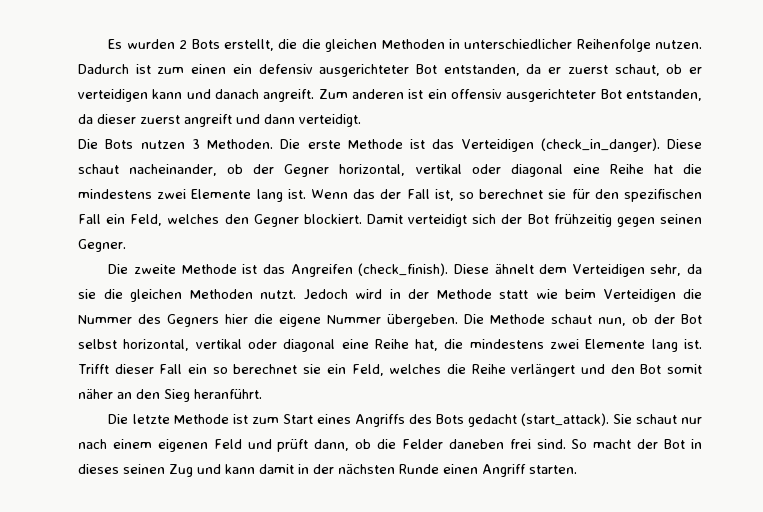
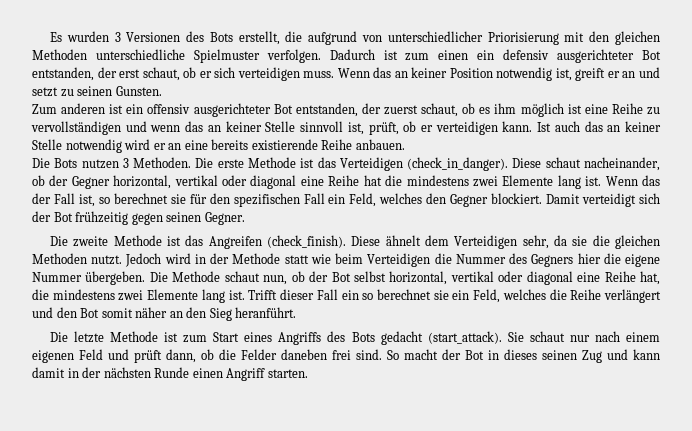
- Es wurden 2 Bots erstellt, die die gleichen Methoden in unterschiedlicher Reihenfolge nutzen.
+ Es wurden 3 Versionen des Bots erstellt, die aufgrund von unterschiedlicher Priorisierung mit den gleichen Methoden unterschiedliche Spielmuster verfolgen.
- Dadurch ist zum einen ein defensiv ausgerichteter Bot entstanden, da er zuerst schaut, ob er verteidigen kann und danach angreift. Zum anderen ist ein offensiv ausgerichteter Bot entstanden, da dieser zuerst angreift und dann verteidigt.
+ Dadurch ist zum einen ein defensiv ausgerichteter Bot entstanden, der erst schaut, ob er sich verteidigen muss. Wenn das an keiner Position notwendig ist, greift er an und setzt zu seinen Gunsten.
+ Zum anderen ist ein offensiv ausgerichteter Bot entstanden, der zuerst schaut, ob es ihm möglich ist eine Reihe zu vervollständigen und wenn das an keiner Stelle sinnvoll ist, prüft, ob er verteidigen kann. Ist auch das an keiner Stelle notwendig wird er an eine bereits existierende Reihe anbauen.

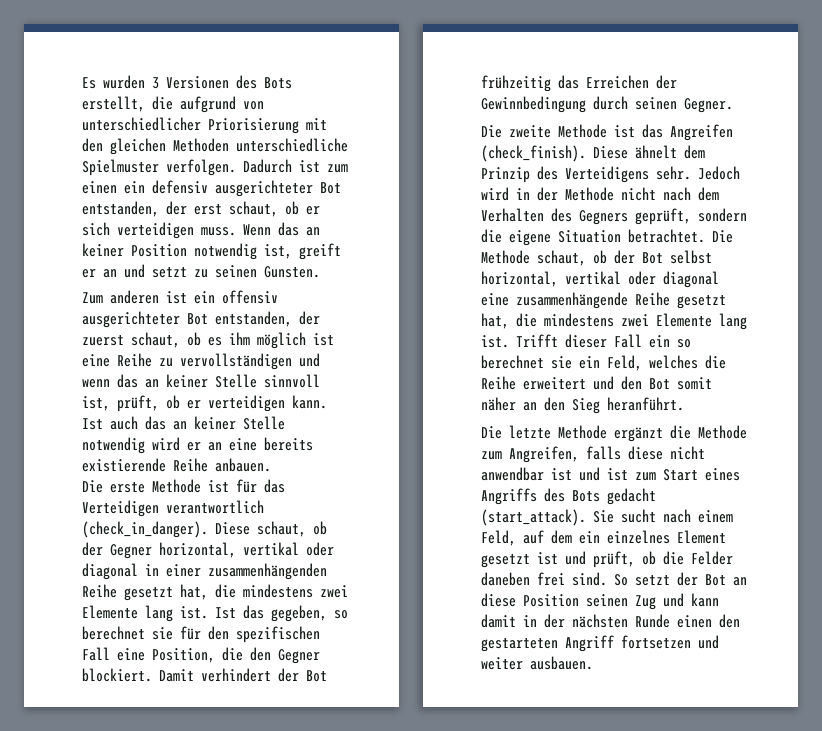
- Die Bots nutzen 3 Methoden. Die erste Methode ist das Verteidigen (check_in_danger).
+ Die erste Methode ist für das Verteidigen verantwortlich (check_in_danger).
- Diese schaut nacheinander, ob der Gegner horizontal, vertikal oder diagonal eine Reihe hat die mindestens zwei Elemente lang ist. Wenn das der Fall ist, so berechnet sie für den spezifischen Fall ein Feld, welches den Gegner blockiert.
+ Diese schaut, ob der Gegner horizontal, vertikal oder diagonal in einer zusammenhängenden Reihe gesetzt hat, die mindestens zwei Elemente lang ist. Ist das gegeben, so berechnet sie für den spezifischen Fall eine Position, die den Gegner blockiert.
- Damit verteidigt sich der Bot frühzeitig gegen seinen Gegner.
+ Damit verhindert der Bot frühzeitig das Erreichen der Gewinnbedingung durch seinen Gegner.
- Diese ähnelt dem Verteidigen sehr, da sie die gleichen Methoden nutzt.
+ Diese ähnelt dem Prinzip des Verteidigens sehr.
- Jedoch wird in der Methode statt wie beim Verteidigen die Nummer des Gegners hier die eigene Nummer übergeben. Die Methode schaut nun, ob der Bot selbst horizontal, vertikal oder diagonal eine Reihe hat, die mindestens zwei Elemente lang ist.
+ Jedoch wird in der Methode nicht nach dem Verhalten des Gegners geprüft, sondern die eigene Situation betrachtet. Die Methode schaut, ob der Bot selbst horizontal, vertikal oder diagonal eine zusammenhängende Reihe gesetzt hat, die mindestens zwei Elemente lang ist.
- Trifft dieser Fall ein so berechnet sie ein Feld, welches die Reihe verlängert und den Bot somit näher an den Sieg heranführt.
+ Trifft dieser Fall ein so berechnet sie ein Feld, welches die Reihe erweitert und den Bot somit näher an den Sieg heranführt.
- Die letzte Methode ist zum Start eines Angriffs des Bots gedacht (start_attack).
+ Die letzte Methode ergänzt die Methode zum Angreifen, falls diese nicht anwendbar ist und ist zum Start eines Angriffs des Bots gedacht (start_attack).
- Sie schaut nur nach einem eigenen Feld und prüft dann, ob die Felder daneben frei sind.
+ Sie sucht nach einem Feld, auf dem ein einzelnes Element gesetzt ist und prüft, ob die Felder daneben frei sind.
- So macht der Bot in dieses seinen Zug und kann damit in der nächsten Runde einen Angriff starten.
+ So setzt der Bot an diese Position seinen Zug und kann damit in der nächsten Runde einen den gestarteten Angriff fortsetzen und weiter ausbauen.

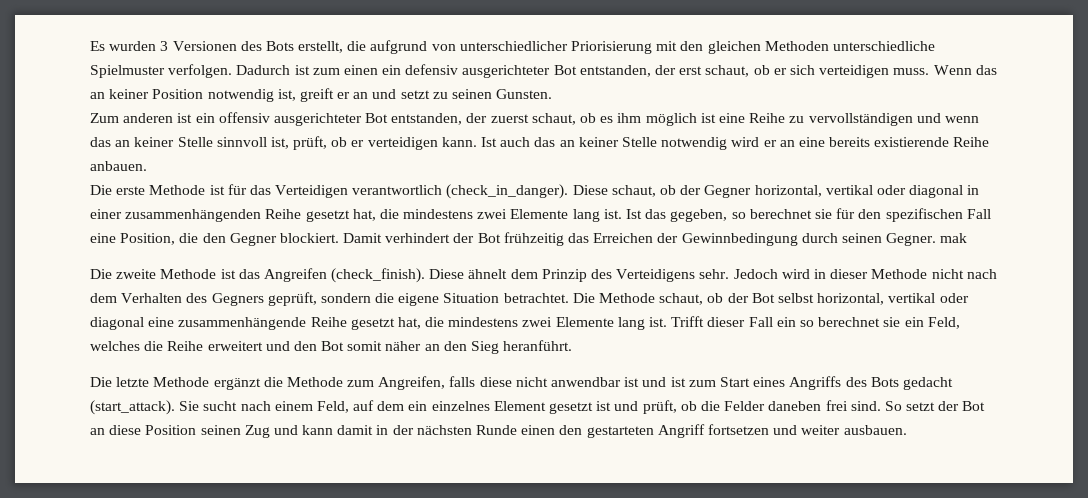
- Damit verhindert der Bot frühzeitig das Erreichen der Gewinnbedingung durch seinen Gegner.
+ Damit verhindert der Bot frühzeitig das Erreichen der Gewinnbedingung durch seinen Gegner. mak
- Jedoch wird in der Methode nicht nach dem Verhalten des Gegners geprüft, sondern die eigene Situation betrachtet.
+ Jedoch wird in dieser Methode nicht nach dem Verhalten des Gegners geprüft, sondern die eigene Situation betrachtet.

